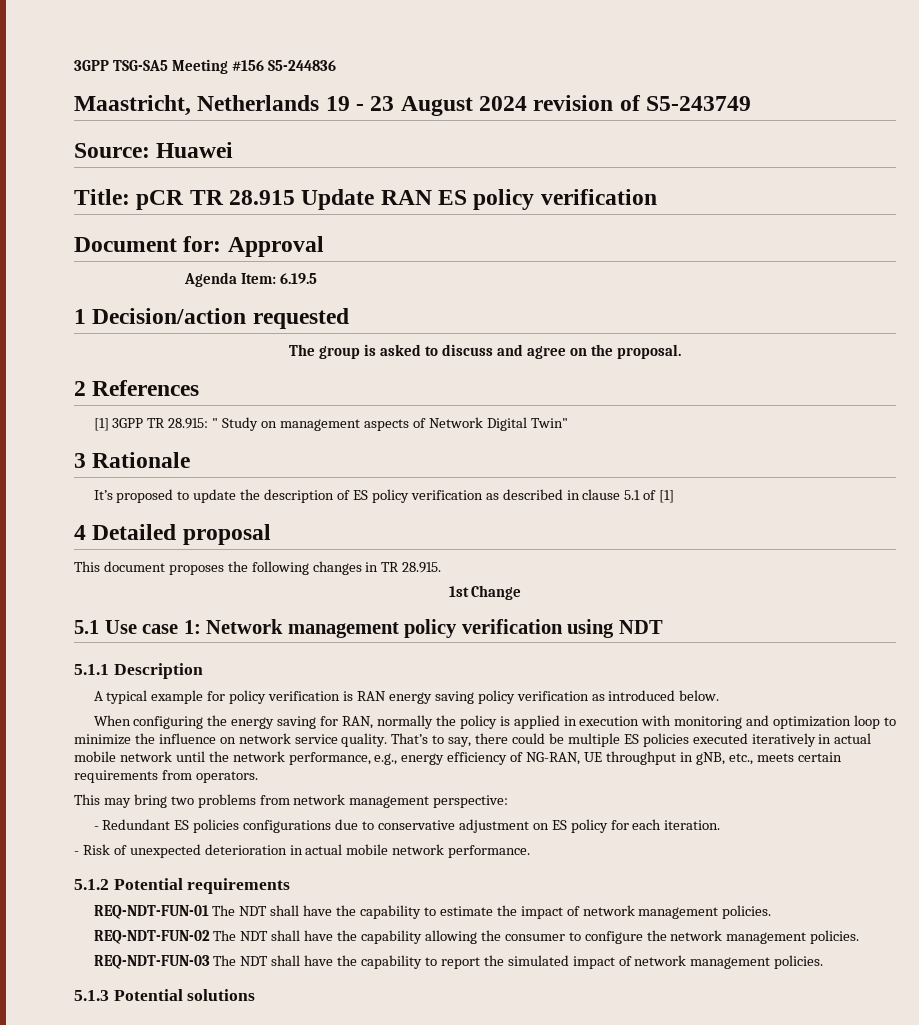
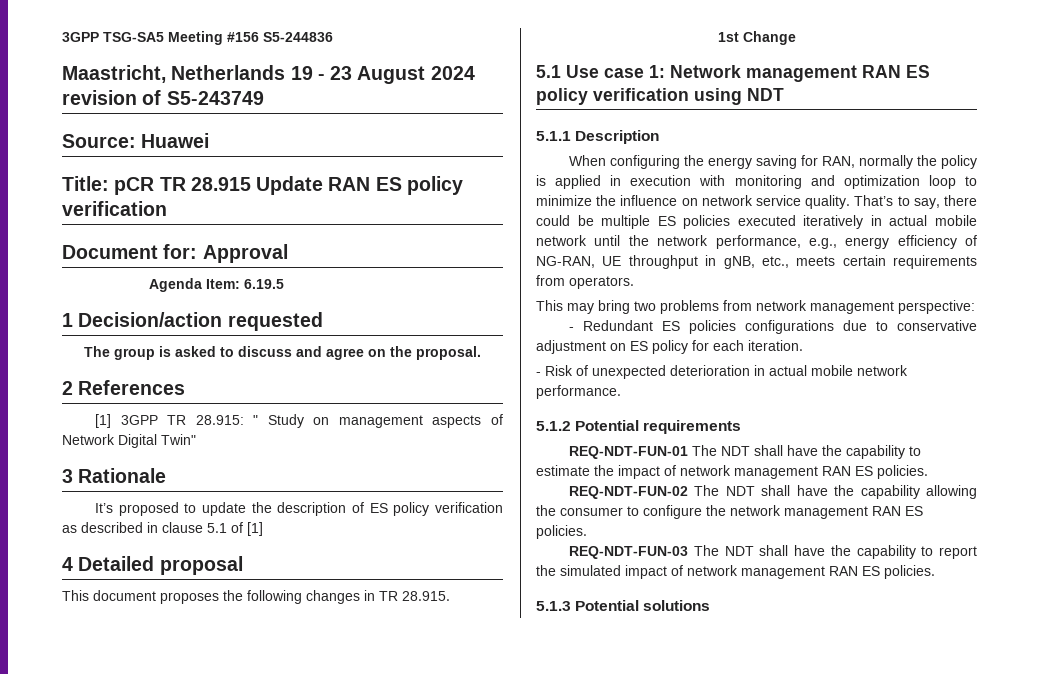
- 5.1 Use case 1: Network management policy verification using NDT
+ 5.1 Use case 1: Network management RAN ES policy verification using NDT
- A typical example for policy verification is RAN energy saving policy verification as introduced below.
- REQ-NDT-FUN-01 The NDT shall have the capability to estimate the impact of network management policies.
+ REQ-NDT-FUN-01 The NDT shall have the capability to estimate the impact of network management RAN ES policies.
- REQ-NDT-FUN-02 The NDT shall have the capability allowing the consumer to configure the network management policies.
+ REQ-NDT-FUN-02 The NDT shall have the capability allowing the consumer to configure the network management RAN ES policies.
- REQ-NDT-FUN-03 The NDT shall have the capability to report the simulated impact of network management policies.
+ REQ-NDT-FUN-03 The NDT shall have the capability to report the simulated impact of network management RAN ES policies.

